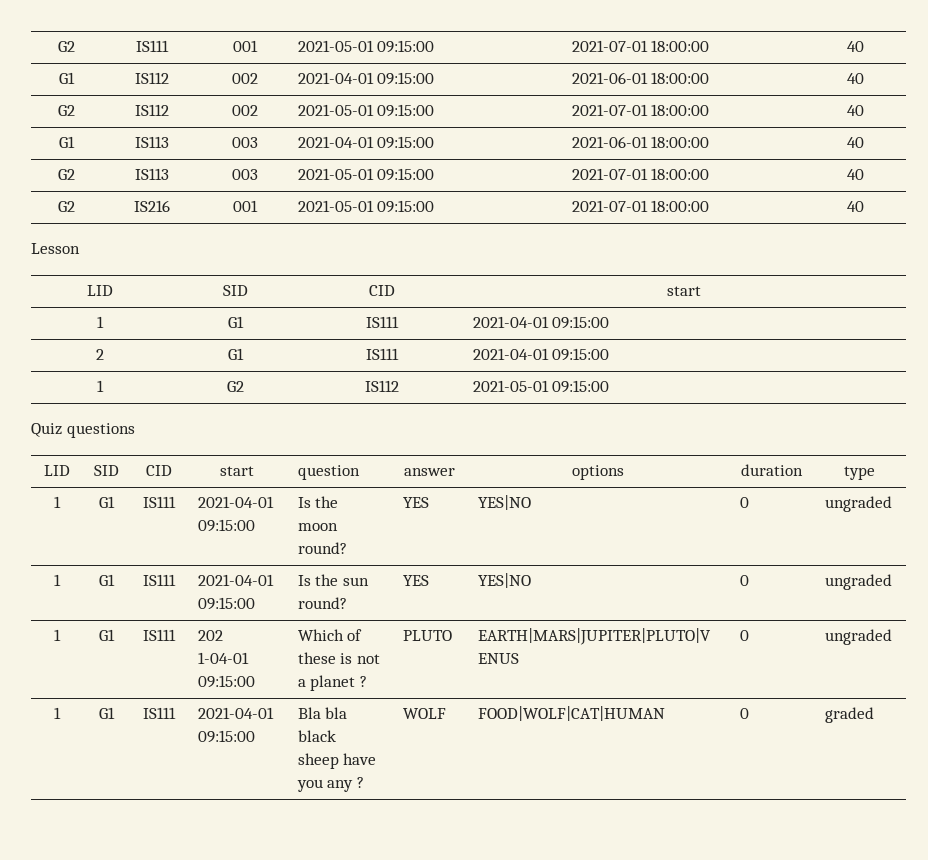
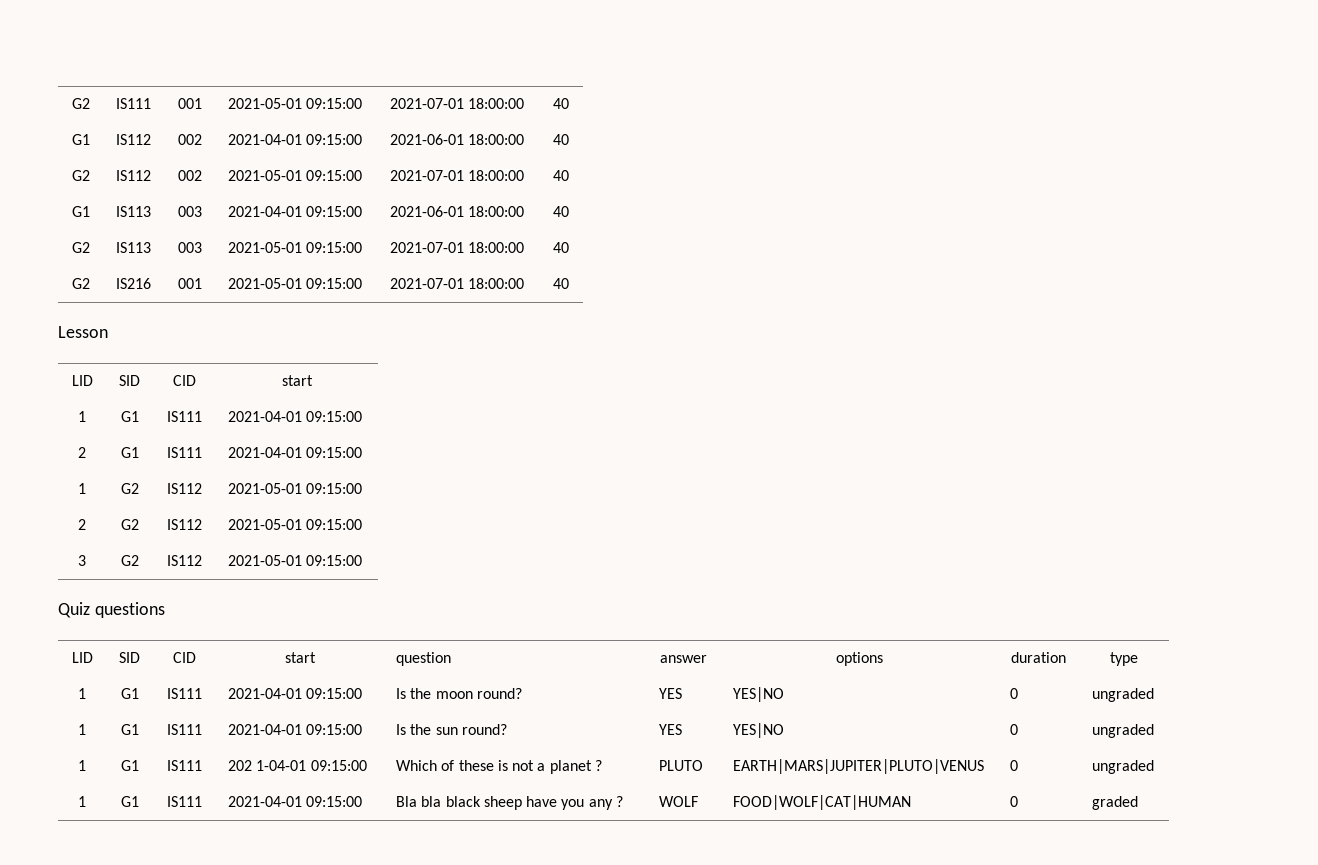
+ 2 | G2 | IS112 | 2021-05-01 09:15:00
+ 3 | G2 | IS112 | 2021-05-01 09:15:00

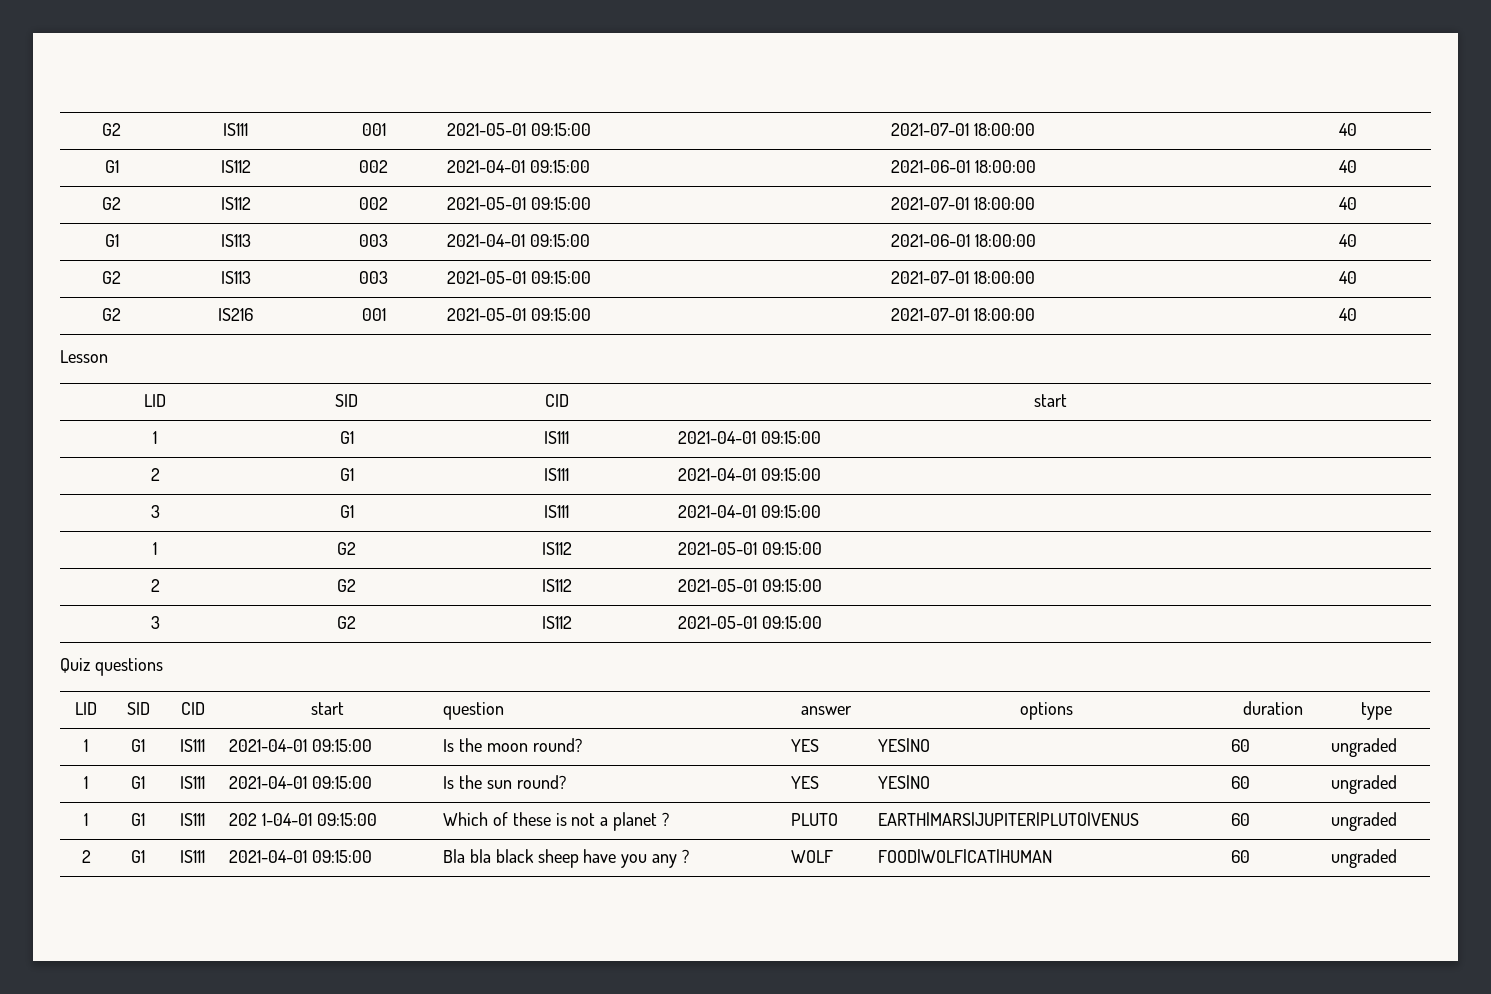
+ 3 | G1 | IS111 | 2021-04-01 09:15:00
- 1 | G1 | IS111 | 2021-04-01 09:15:00 | Is the moon round? | YES | YES|NO | 0 | ungraded
+ 1 | G1 | IS111 | 2021-04-01 09:15:00 | Is the moon round? | YES | YES|NO | 60 | ungraded
- 1 | G1 | IS111 | 2021-04-01 09:15:00 | Is the sun round? | YES | YES|NO | 0 | ungraded
+ 1 | G1 | IS111 | 2021-04-01 09:15:00 | Is the sun round? | YES | YES|NO | 60 | ungraded
- 1 | G1 | IS111 | 202 1-04-01 09:15:00 | Which of these is not a planet ? | PLUTO | EARTH|MARS|JUPITER|PLUTO|VENUS | 0 | ungraded
- 1 | G1 | IS111 | 2021-04-01 09:15:00 | Bla bla black sheep have you any ? | WOLF | FOOD|WOLF|CAT|HUMAN | 0 | graded
+ 1 | G1 | IS111 | 202 1-04-01 09:15:00 | Which of these is not a planet ? | PLUTO | EARTH|MARS|JUPITER|PLUTO|VENUS | 60 | ungraded
+ 2 | G1 | IS111 | 2021-04-01 09:15:00 | Bla bla black sheep have you any ? | WOLF | FOOD|WOLF|CAT|HUMAN | 60 | ungraded

